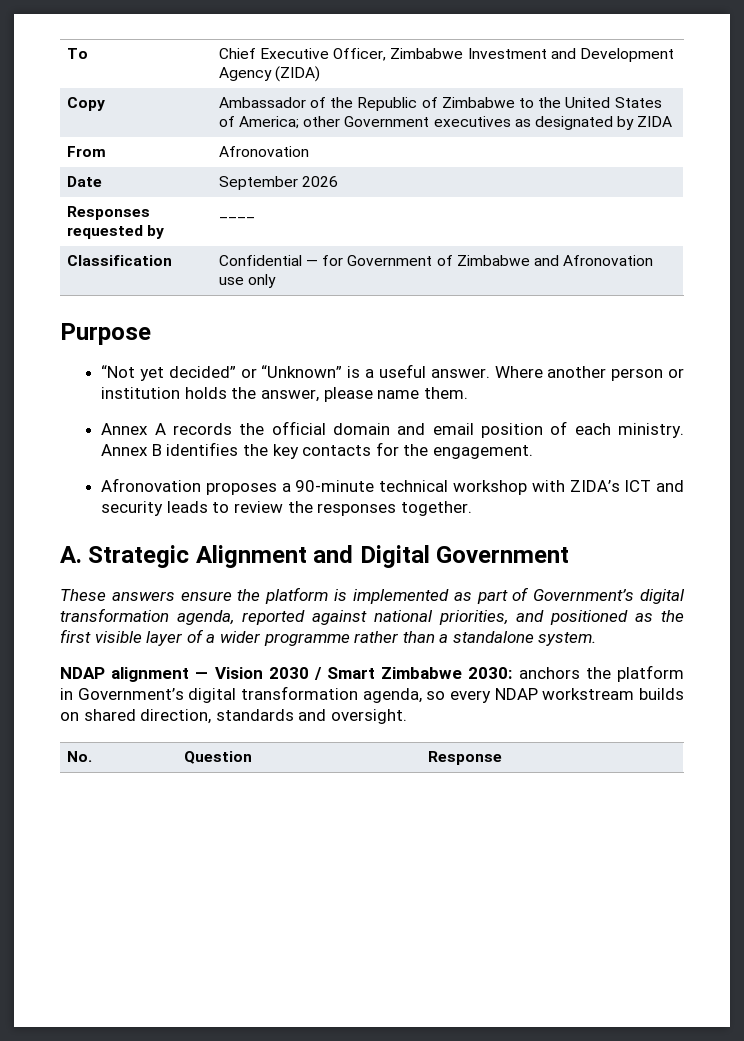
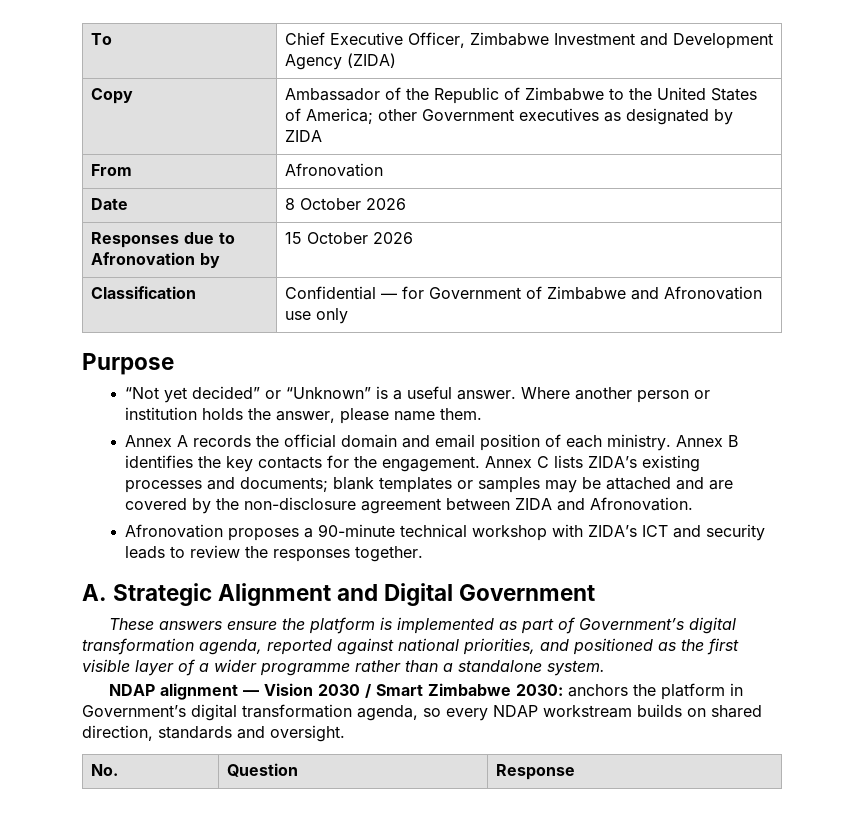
- Date | September 2026
+ Date | 8 October 2026
- Responses requested by | ____
+ Responses due to Afronovation by | 15 October 2026
+ Annex C lists ZIDA’s existing processes and documents; blank templates or samples may be attached and are covered by the non-disclosure agreement between ZIDA and Afronovation.

